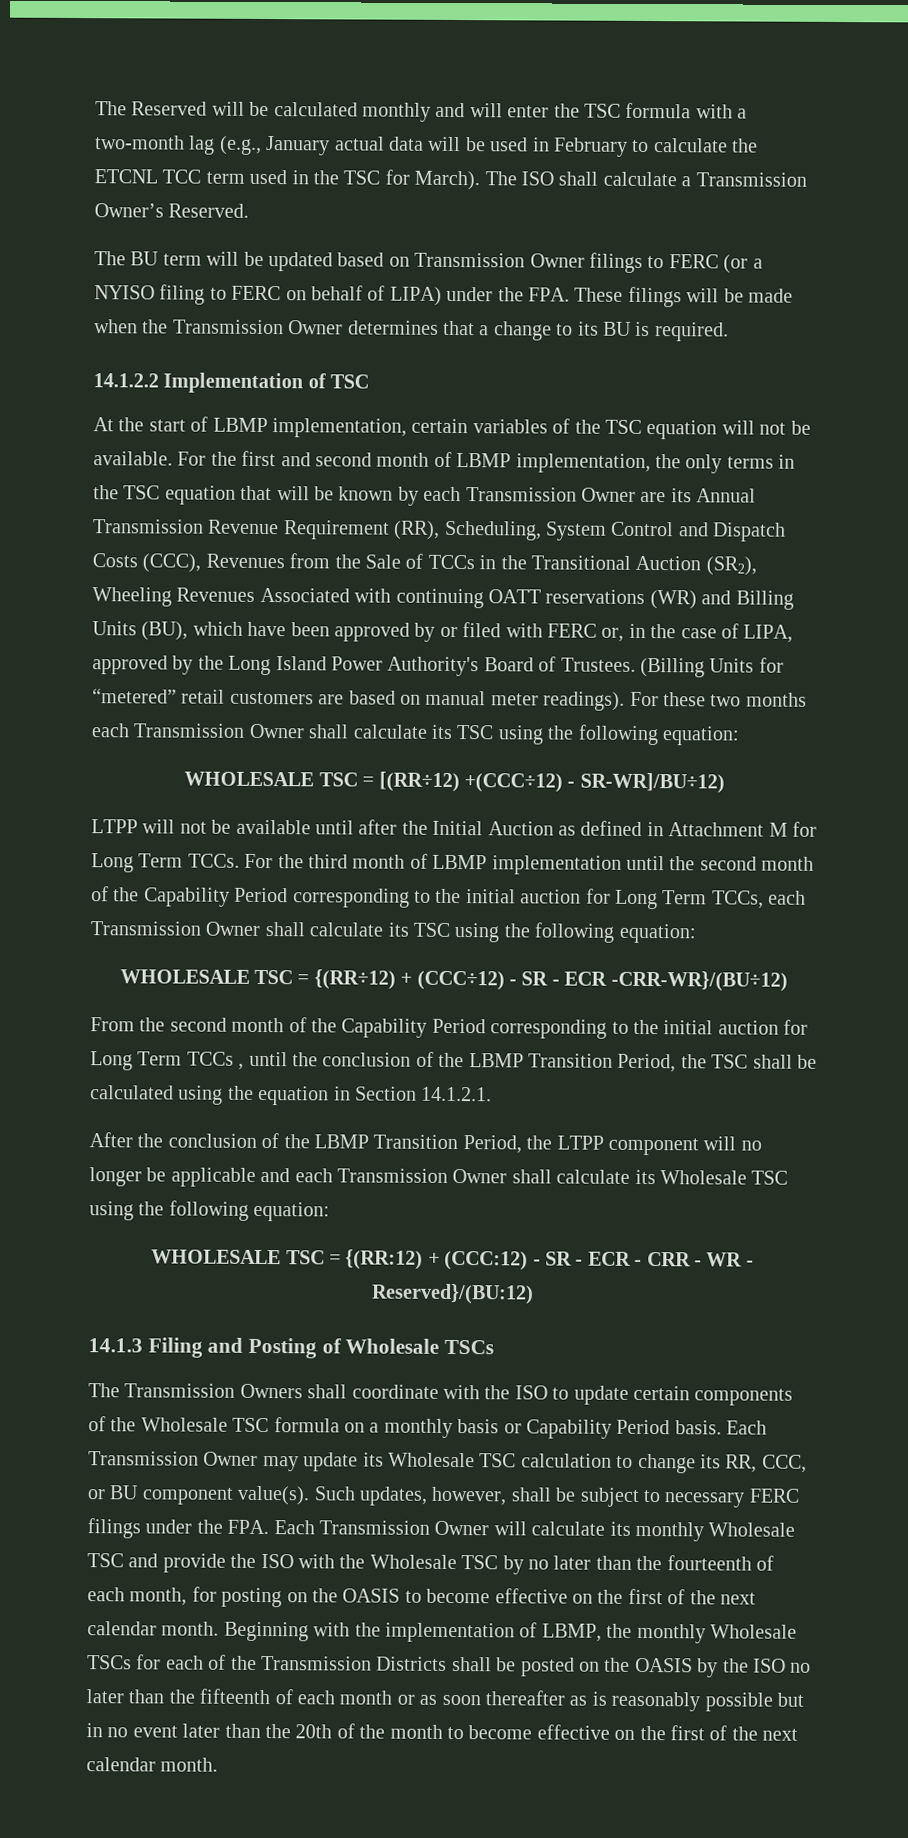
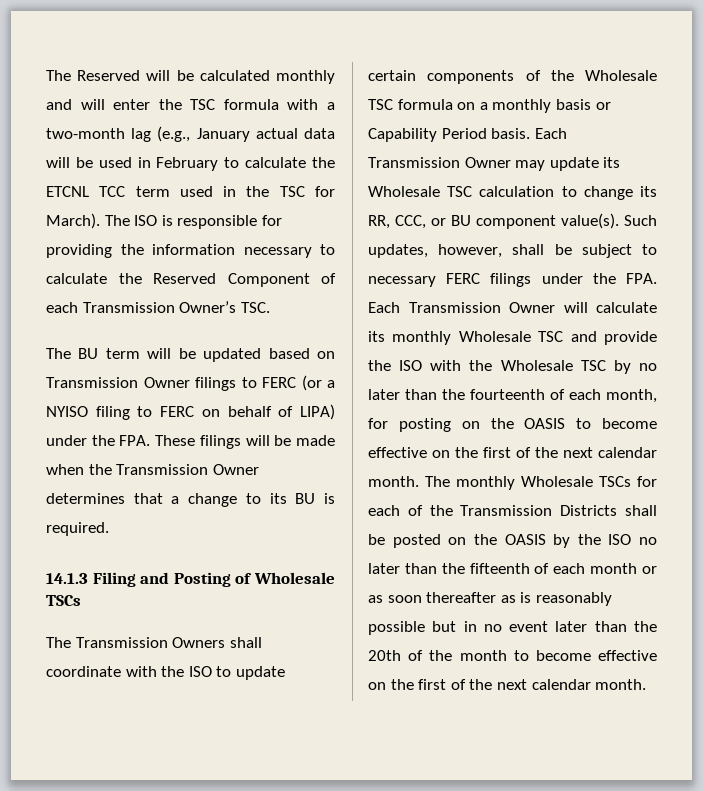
- The ISO shall calculate a Transmission Owner’s Reserved.
+ The ISO is responsible for providing the information necessary to calculate the Reserved Component of each Transmission Owner’s TSC.
- 14.1.2.2 Implementation of TSC
- At the start of LBMP implementation, certain variables of the TSC equation will not be available. For the first and second month of LBMP implementation, the only terms in the TSC equation that will be known by each Transmission Owner are its Annual Transmission Revenue Requirement (RR), Scheduling, System Control and Dispatch Costs (CCC), Revenues from the Sale of TCCs in the Transitional Auction (SR2), Wheeling Revenues Associated with continuing OATT reservations (WR) and Billing Units (BU), which have been approved by or filed with FERC or, in the case of LIPA, approved by the Long Island Power Authority's Board of Trustees. (Billing Units for “metered” retail customers are based on manual meter readings). For these two months each Transmission Owner shall calculate its TSC using the following equation:
- WHOLESALE TSC = [(RR÷12) +(CCC÷12) - SR-WR]/BU÷12)
- LTPP will not be available until after the Initial Auction as defined in Attachment M for Long Term TCCs. For the third month of LBMP implementation until the second month of the Capability Period corresponding to the initial auction for Long Term TCCs, each Transmission Owner shall calculate its TSC using the following equation:
- WHOLESALE TSC = {(RR÷12) + (CCC÷12) - SR - ECR -CRR-WR}/(BU÷12)
- From the second month of the Capability Period corresponding to the initial auction for Long Term TCCs , until the conclusion of the LBMP Transition Period, the TSC shall be calculated using the equation in Section 14.1.2.1.
- After the conclusion of the LBMP Transition Period, the LTPP component will no longer be applicable and each Transmission Owner shall calculate its Wholesale TSC using the following equation:
- WHOLESALE TSC = {(RR:12) + (CCC:12) - SR - ECR - CRR - WR - Reserved}/(BU:12)
- Beginning with the implementation of LBMP, the monthly Wholesale TSCs for each of the Transmission Districts shall be posted on the OASIS by the ISO no later than the fifteenth of each month or as soon thereafter as is reasonably possible but in no event later than the 20th of the month to become effective on the first of the next calendar month.
+ The monthly Wholesale TSCs for each of the Transmission Districts shall be posted on the OASIS by the ISO no later than the fifteenth of each month or as soon thereafter as is reasonably possible but in no event later than the 20th of the month to become effective on the first of the next calendar month.

